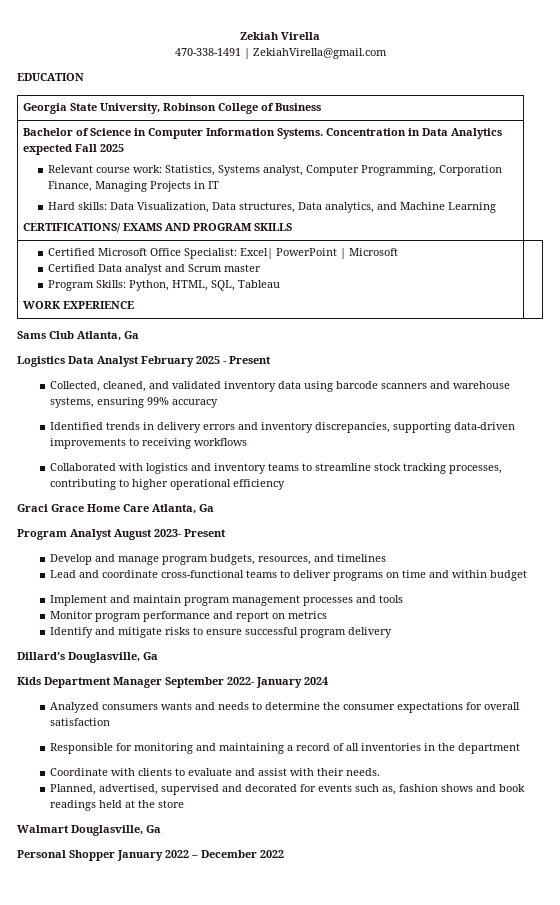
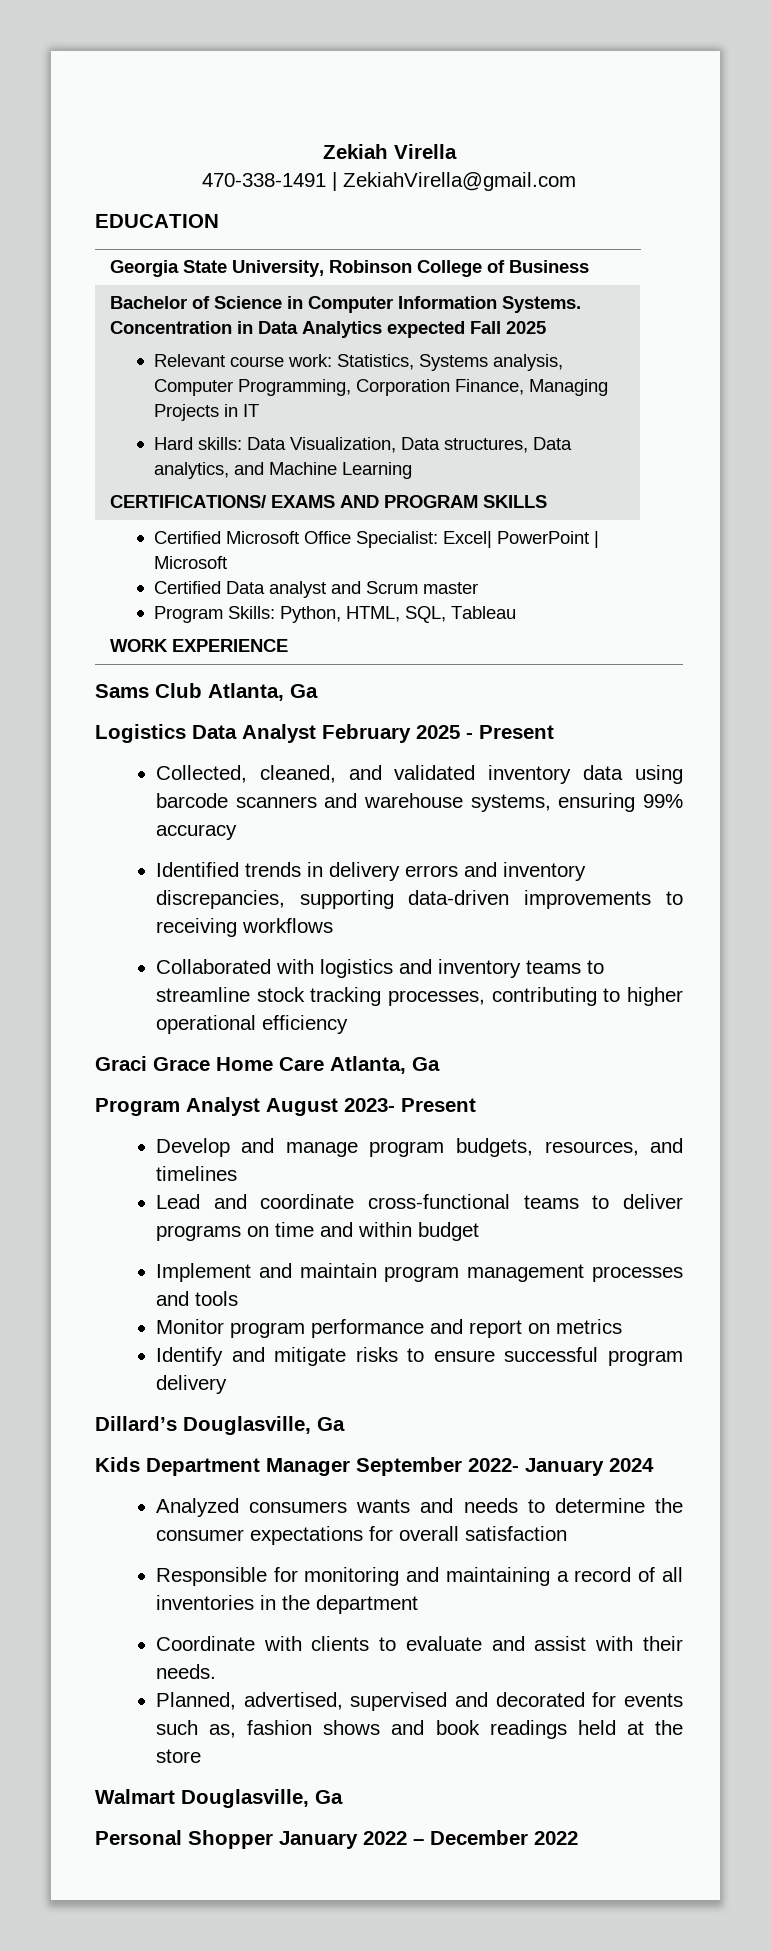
- Relevant course work: Statistics, Systems analyst, Computer Programming, Corporation Finance, Managing Projects in IT
+ Relevant course work: Statistics, Systems analysis, Computer Programming, Corporation Finance, Managing Projects in IT

